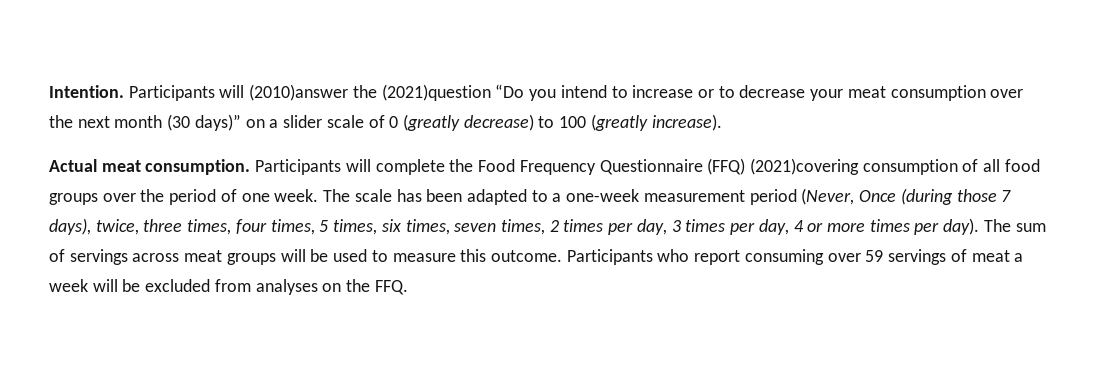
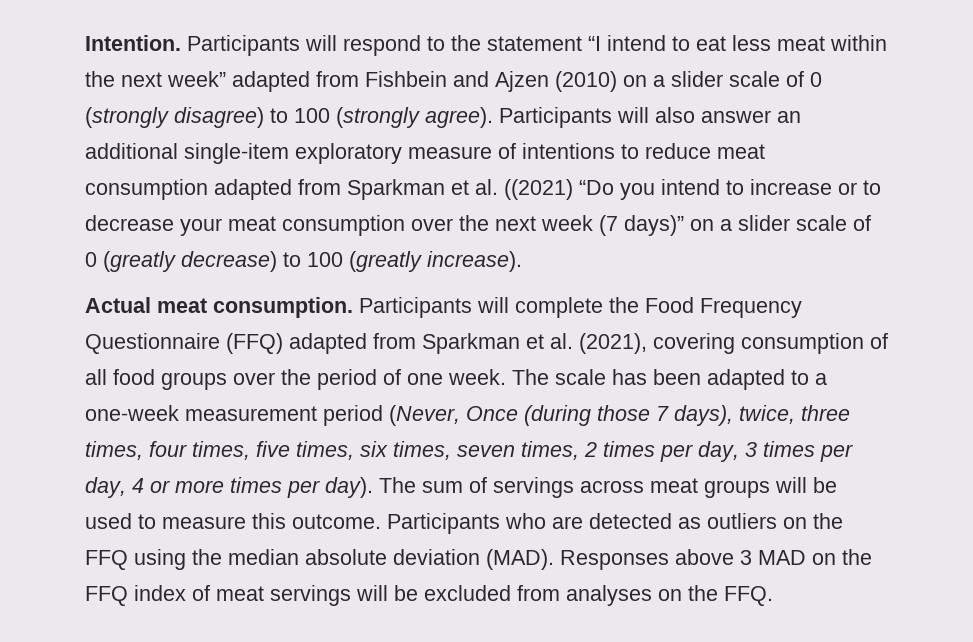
- Participants will (2010)answer the (2021)question “Do you intend to increase or to decrease your meat consumption over the next month (30 days)” on a slider scale of 0 (greatly decrease) to 100 (greatly increase).
+ Participants will respond to the statement “I intend to eat less meat within the next week” adapted from Fishbein and Ajzen (2010) on a slider scale of 0 (strongly disagree) to 100 (strongly agree). Participants will also answer an additional single-item exploratory measure of intentions to reduce meat consumption adapted from Sparkman et al. ((2021) “Do you intend to increase or to decrease your meat consumption over the next week (7 days)” on a slider scale of 0 (greatly decrease) to 100 (greatly increase).
- Participants will complete the Food Frequency Questionnaire (FFQ) (2021)covering consumption of all food groups over the period of one week.
+ Participants will complete the Food Frequency Questionnaire (FFQ) adapted from Sparkman et al. (2021), covering consumption of all food groups over the period of one week.
- The scale has been adapted to a one-week measurement period (Never, Once (during those 7 days), twice, three times, four times, 5 times, six times, seven times, 2 times per day, 3 times per day, 4 or more times per day).
+ The scale has been adapted to a one-week measurement period (Never, Once (during those 7 days), twice, three times, four times, five times, six times, seven times, 2 times per day, 3 times per day, 4 or more times per day).
- Participants who report consuming over 59 servings of meat a week will be excluded from analyses on the FFQ.
+ Participants who are detected as outliers on the FFQ using the median absolute deviation (MAD). Responses above 3 MAD on the FFQ index of meat servings will be excluded from analyses on the FFQ.

